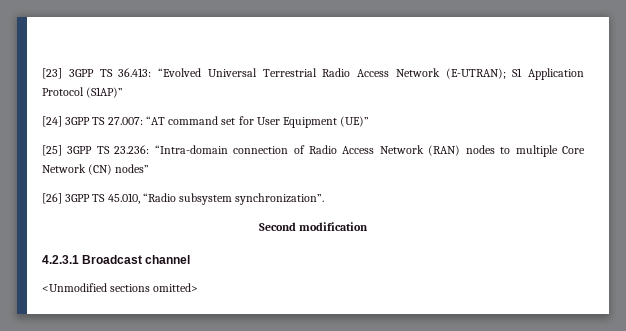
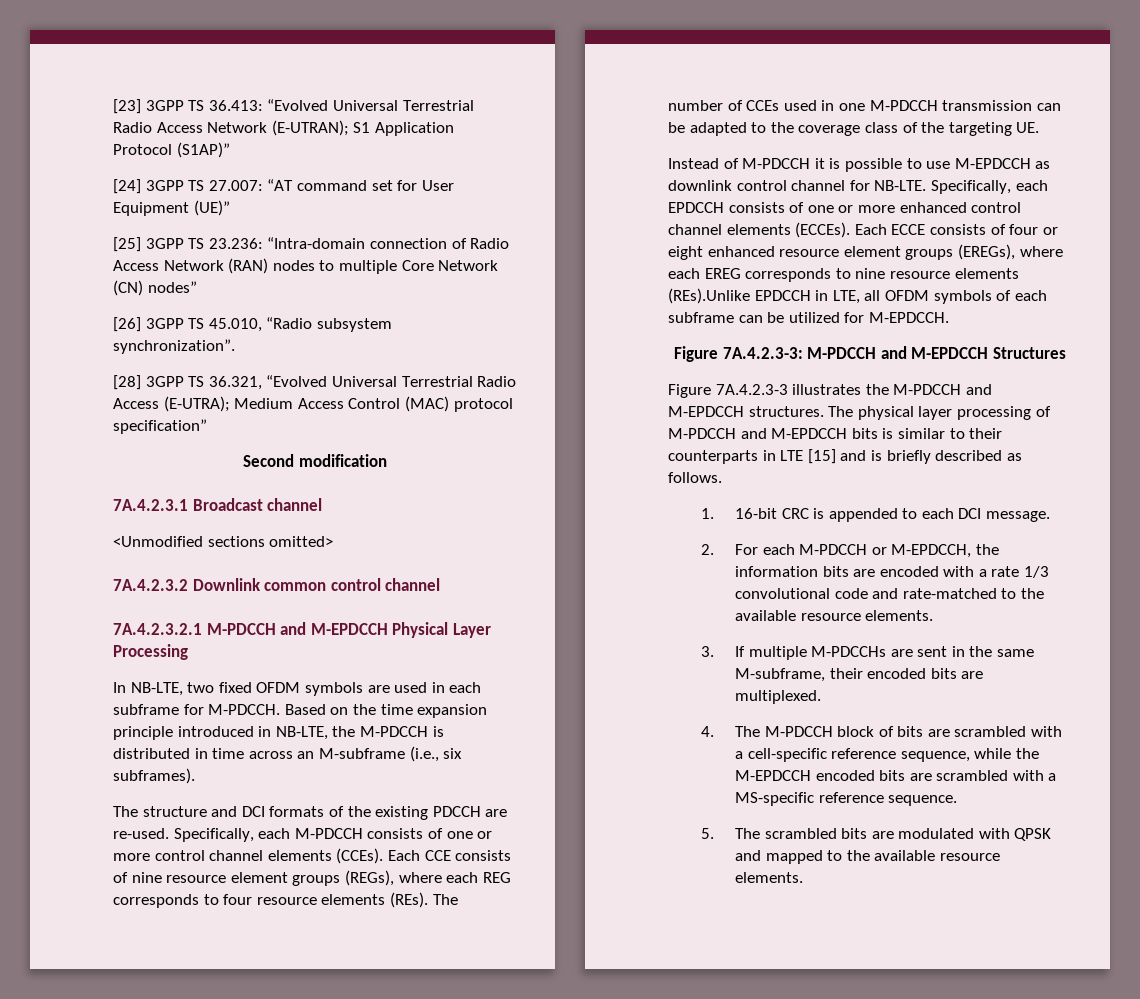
+ [28] 3GPP TS 36.321, “Evolved Universal Terrestrial Radio Access (E-UTRA); Medium Access Control (MAC) protocol specification”
- 4.2.3.1 Broadcast channel
+ 7A.4.2.3.1 Broadcast channel
+ 7A.4.2.3.2 Downlink common control channel
+ 7A.4.2.3.2.1 M-PDCCH and M-EPDCCH Physical Layer Processing
+ In NB-LTE, two fixed OFDM symbols are used in each subframe for M-PDCCH. Based on the time expansion principle introduced in NB-LTE, the M-PDCCH is distributed in time across an M-subframe (i.e., six subframes).
+ The structure and DCI formats of the existing PDCCH are re-used. Specifically, each M-PDCCH consists of one or more control channel elements (CCEs). Each CCE consists of nine resource element groups (REGs), where each REG corresponds to four resource elements (REs). The number of CCEs used in one M-PDCCH transmission can be adapted to the coverage class of the targeting UE.
+ Instead of M-PDCCH it is possible to use M-EPDCCH as downlink control channel for NB-LTE. Specifically, each EPDCCH consists of one or more enhanced control channel elements (ECCEs). Each ECCE consists of four or eight enhanced resource element groups (EREGs), where each EREG corresponds to nine resource elements (REs).Unlike EPDCCH in LTE, all OFDM symbols of each subframe can be utilized for M-EPDCCH.
+ Figure 7A.4.2.3-3: M-PDCCH and M-EPDCCH Structures
+ Figure 7A.4.2.3-3 illustrates the M-PDCCH and M-EPDCCH structures. The physical layer processing of M-PDCCH and M-EPDCCH bits is similar to their counterparts in LTE [15] and is briefly described as follows.
+ 1. 16-bit CRC is appended to each DCI message.
+ 2. For each M-PDCCH or M-EPDCCH, the information bits are encoded with a rate 1/3 convolutional code and rate-matched to the available resource elements.
+ 3. If multiple M-PDCCHs are sent in the same M-subframe, their encoded bits are multiplexed.
+ 4. The M-PDCCH block of bits are scrambled with a cell-specific reference sequence, while the M-EPDCCH encoded bits are scrambled with a MS-specific reference sequence.
+ 5. The scrambled bits are modulated with QPSK and mapped to the available resource elements.

